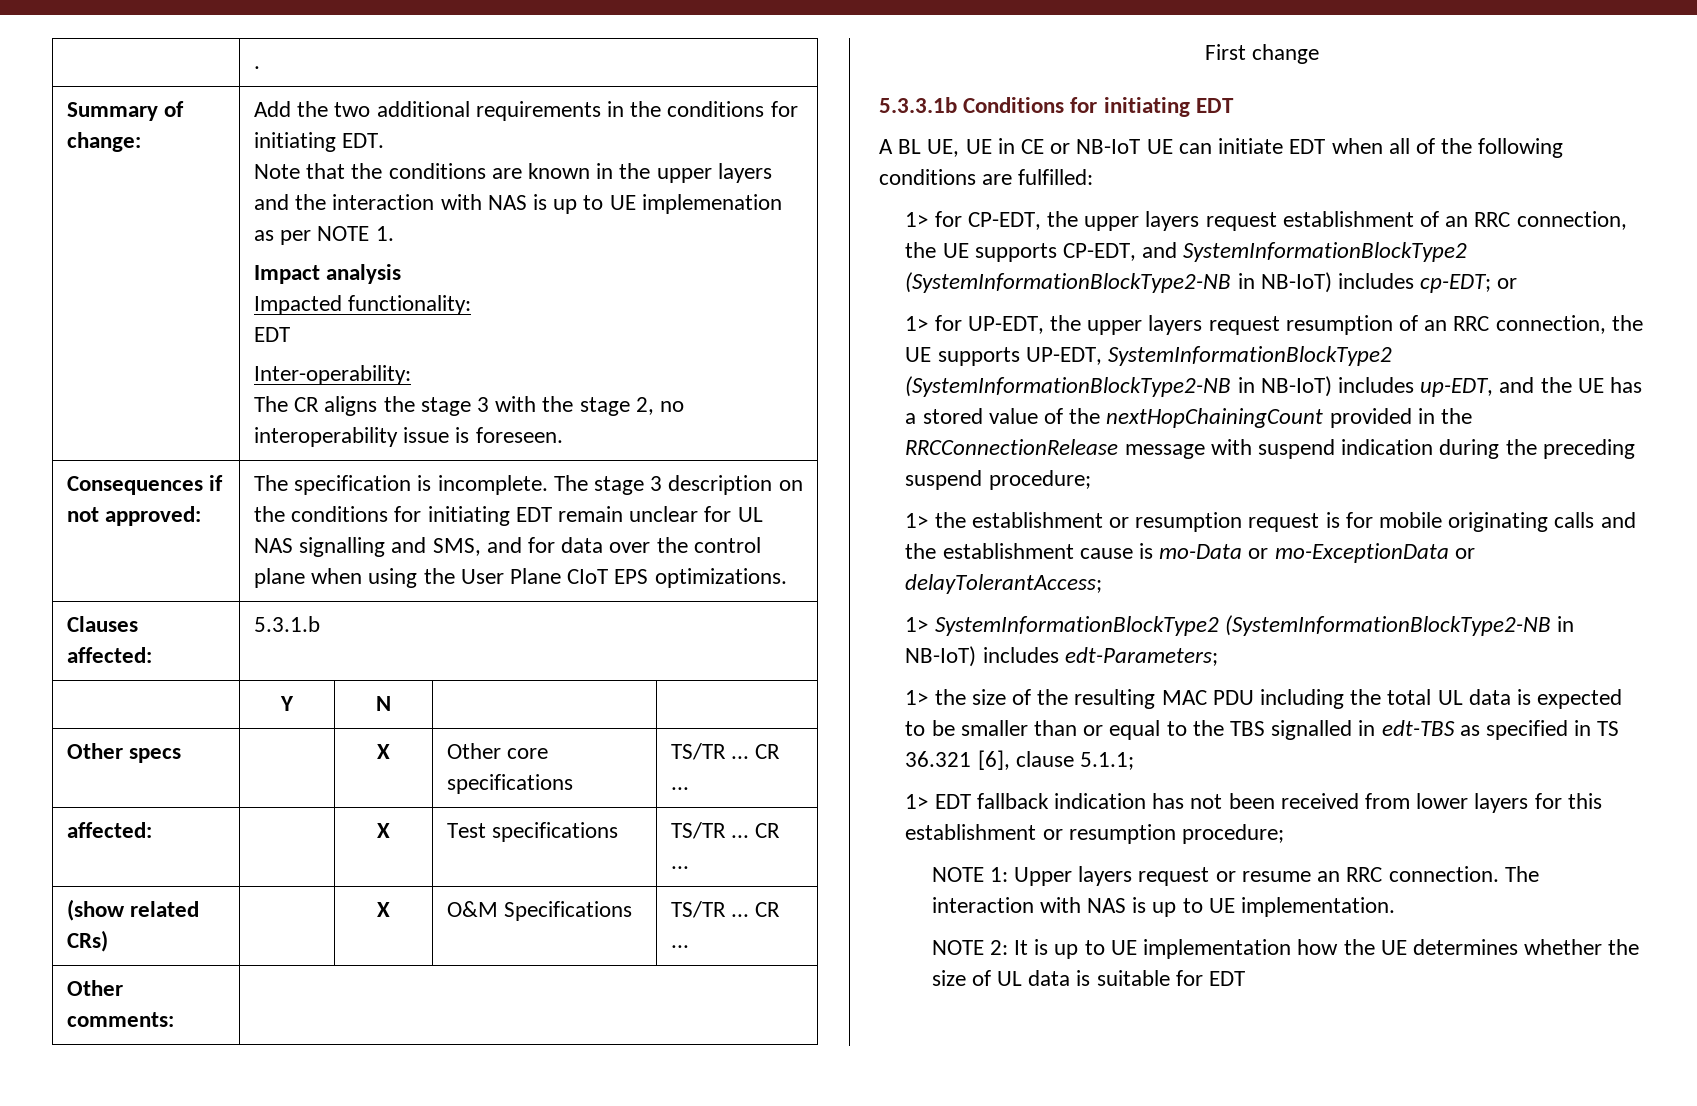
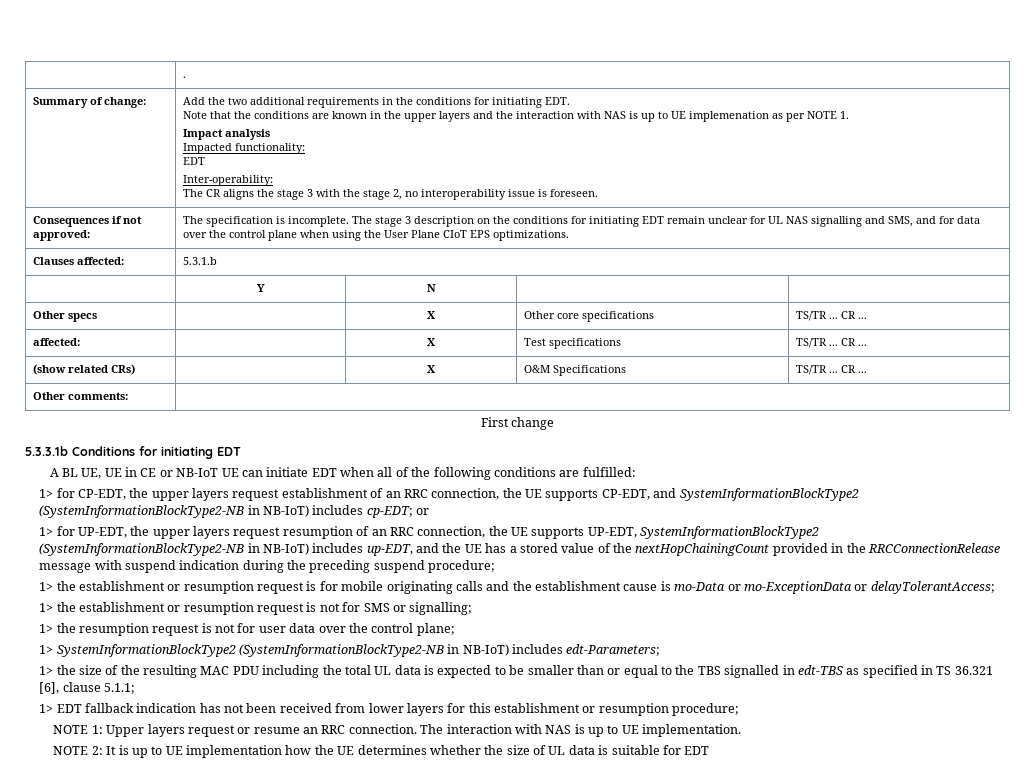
+ 1> the establishment or resumption request is not for SMS or signalling;
+ 1> the resumption request is not for user data over the control plane;

